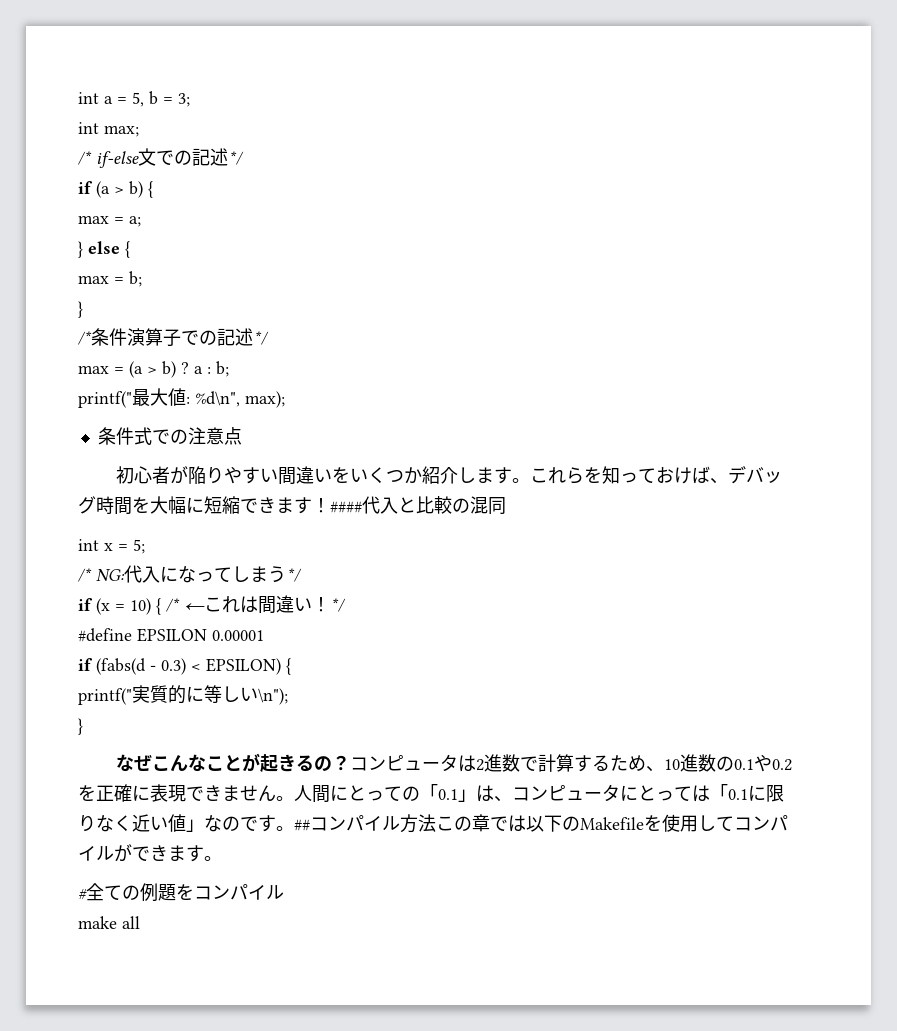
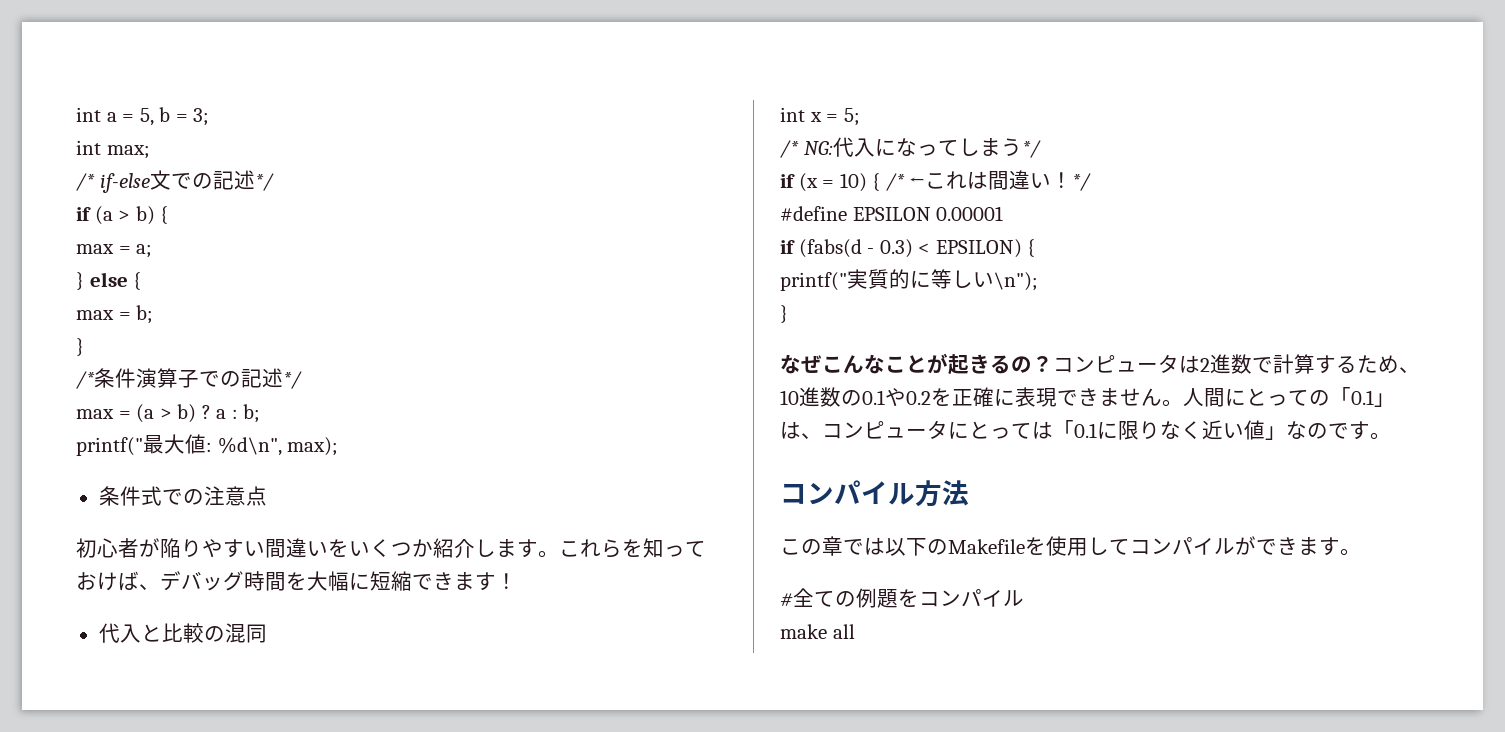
- これらを知っておけば、デバッグ時間を大幅に短縮できます！####代入と比較の混同
+ これらを知っておけば、デバッグ時間を大幅に短縮できます！
+ 代入と比較の混同
- 人間にとっての「0.1」は、コンピュータにとっては「0.1に限りなく近い値」なのです。##コンパイル方法この章では以下のMakefileを使用してコンパイルができます。
+ 人間にとっての「0.1」は、コンピュータにとっては「0.1に限りなく近い値」なのです。
+ コンパイル方法
+ この章では以下のMakefileを使用してコンパイルができます。

